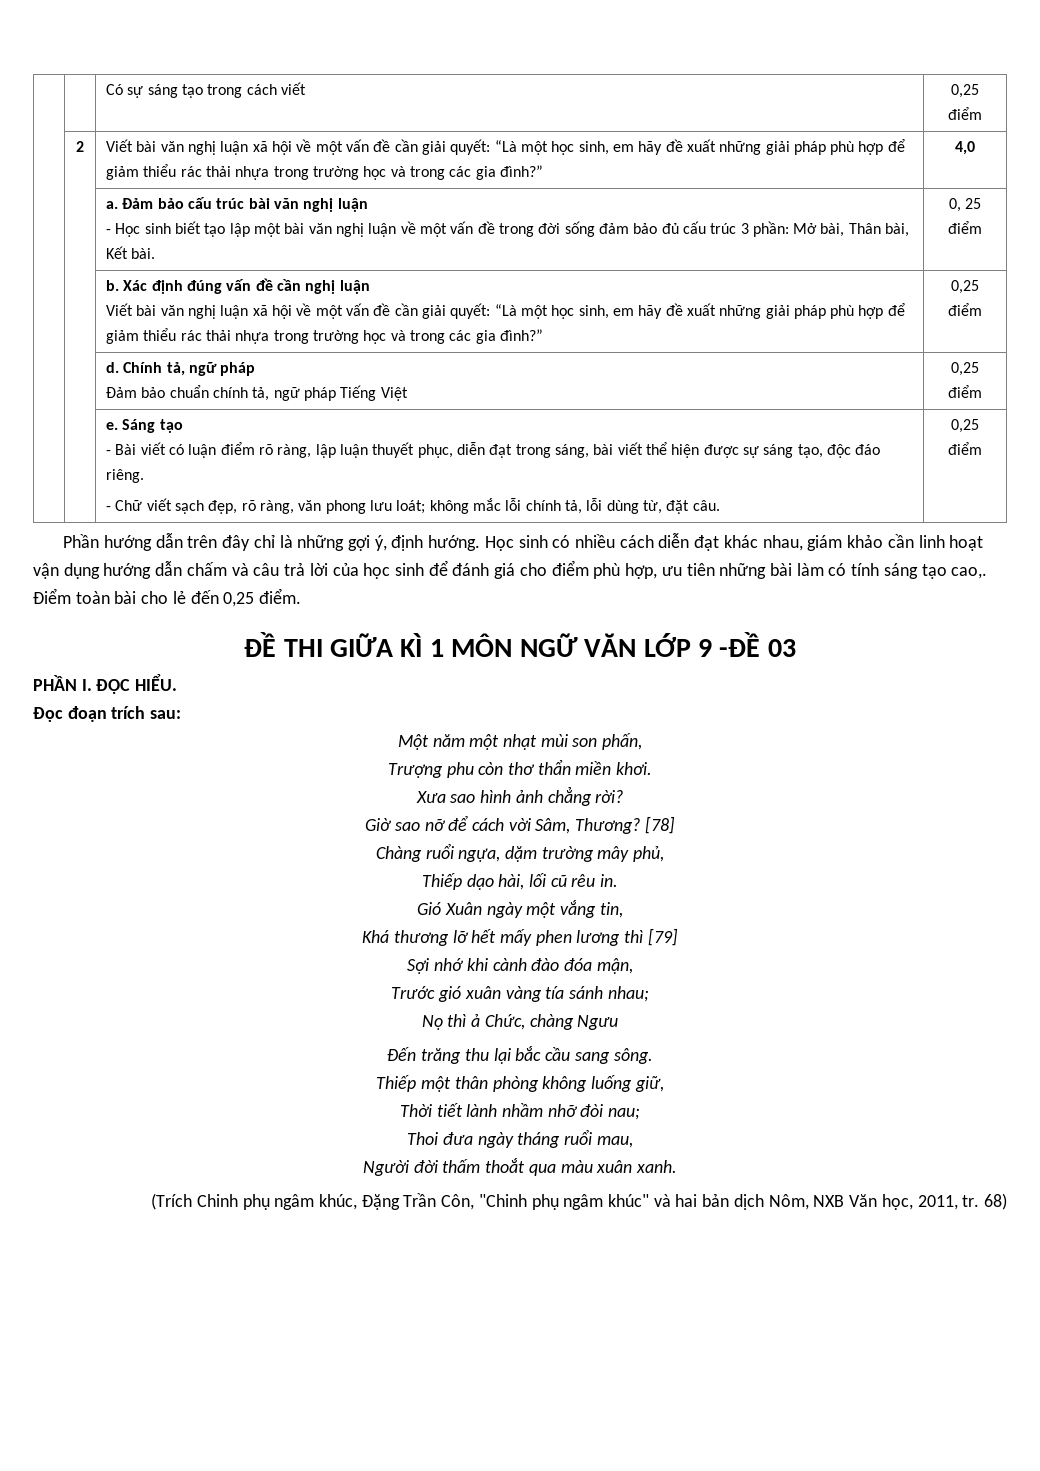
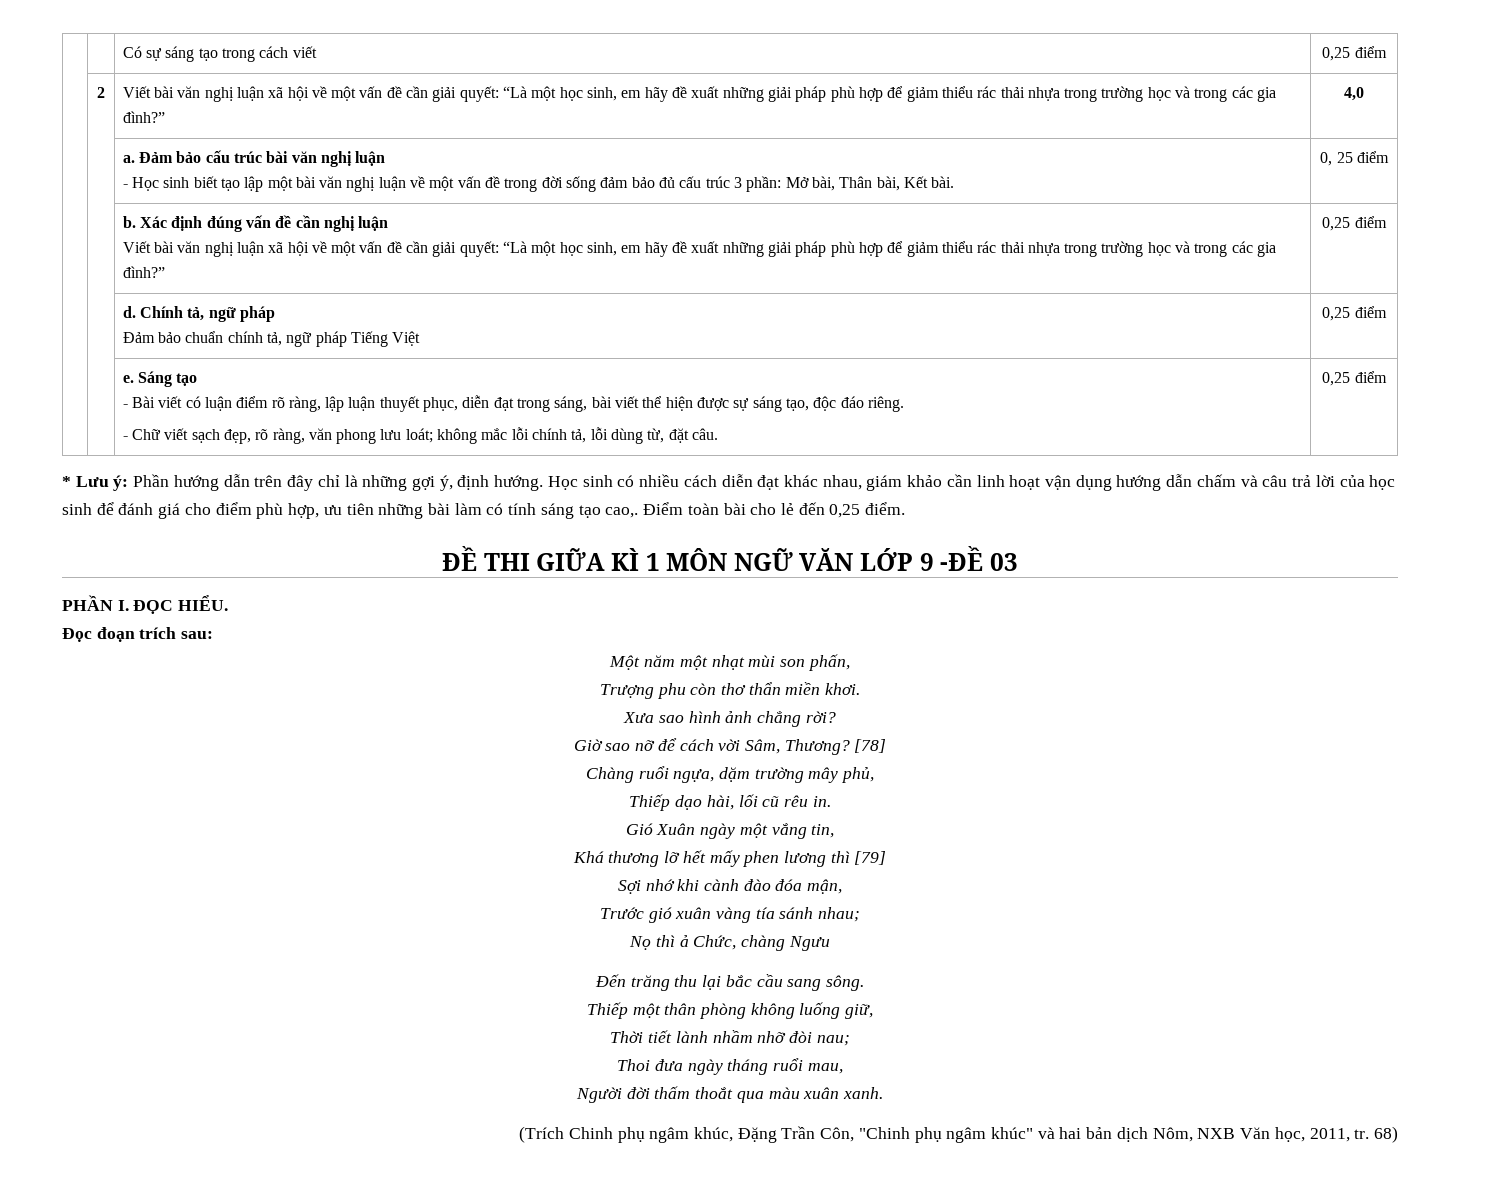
- Phần hướng dẫn trên đây chỉ là những gợi ý, định hướng.
+ * Lưu ý: Phần hướng dẫn trên đây chỉ là những gợi ý, định hướng.

